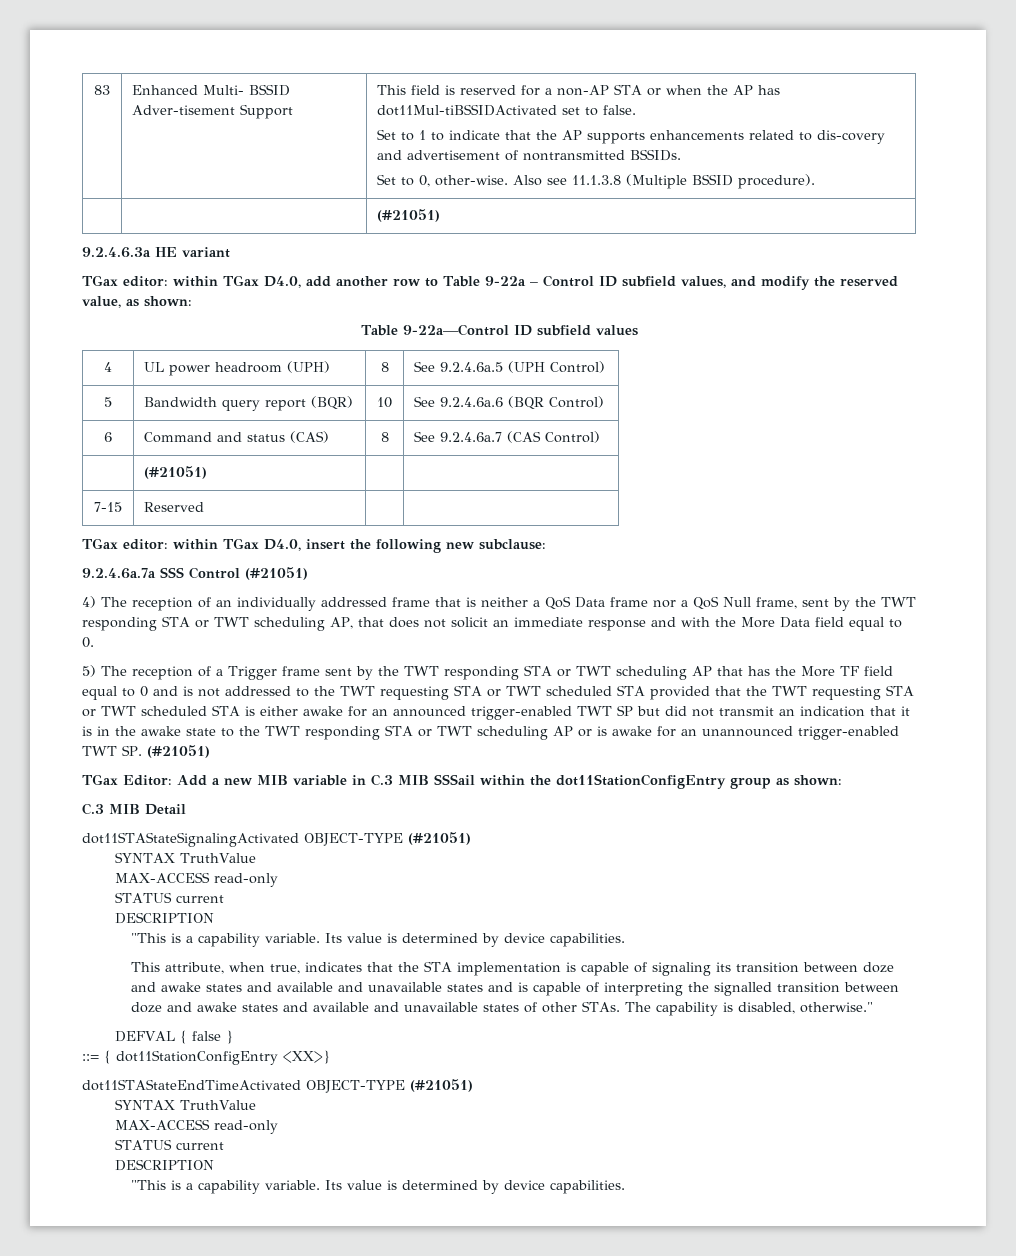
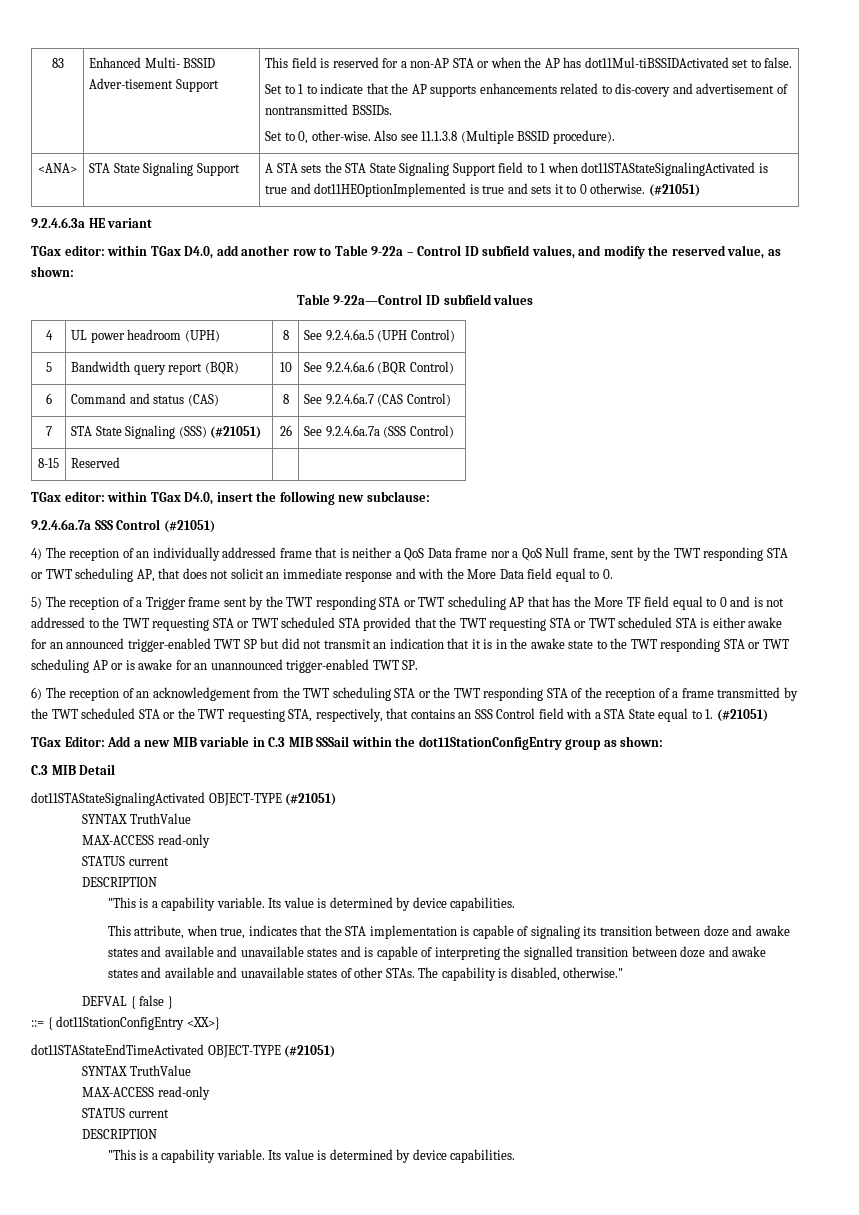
- | | (#21051)
+ <ANA> | STA State Signaling Support | A STA sets the STA State Signaling Support field to 1 when dot11STAStateSignalingActivated is true and dot11HEOptionImplemented is true and sets it to 0 otherwise. (#21051)
- | (#21051) | |
- 7-15 | Reserved | |
+ 7 | STA State Signaling (SSS) (#21051) | 26 | See 9.2.4.6a.7a (SSS Control)
+ 8-15 | Reserved | |
- 5) The reception of a Trigger frame sent by the TWT responding STA or TWT scheduling AP that has the More TF field equal to 0 and is not addressed to the TWT requesting STA or TWT scheduled STA provided that the TWT requesting STA or TWT scheduled STA is either awake for an announced trigger-enabled TWT SP but did not transmit an indication that it is in the awake state to the TWT responding STA or TWT scheduling AP or is awake for an unannounced trigger-enabled TWT SP. (#21051)
+ 5) The reception of a Trigger frame sent by the TWT responding STA or TWT scheduling AP that has the More TF field equal to 0 and is not addressed to the TWT requesting STA or TWT scheduled STA provided that the TWT requesting STA or TWT scheduled STA is either awake for an announced trigger-enabled TWT SP but did not transmit an indication that it is in the awake state to the TWT responding STA or TWT scheduling AP or is awake for an unannounced trigger-enabled TWT SP.
+ 6) The reception of an acknowledgement from the TWT scheduling STA or the TWT responding STA of the reception of a frame transmitted by the TWT scheduled STA or the TWT requesting STA, respectively, that contains an SSS Control field with a STA State equal to 1. (#21051)

